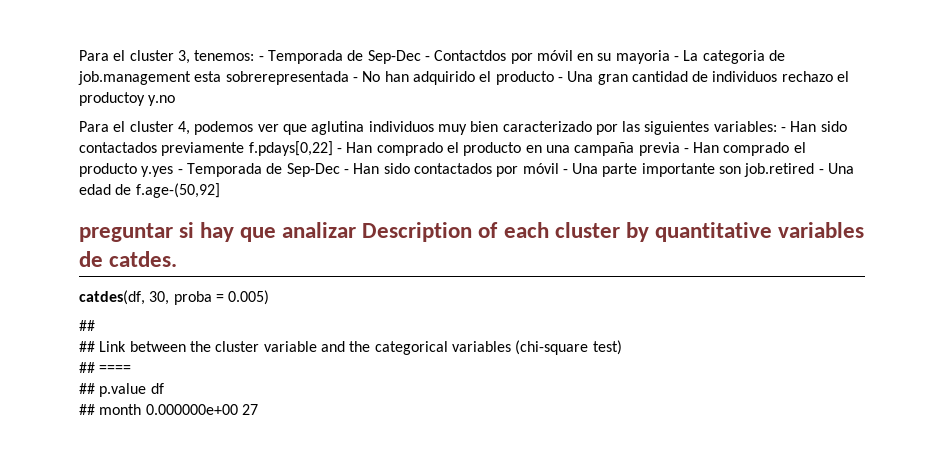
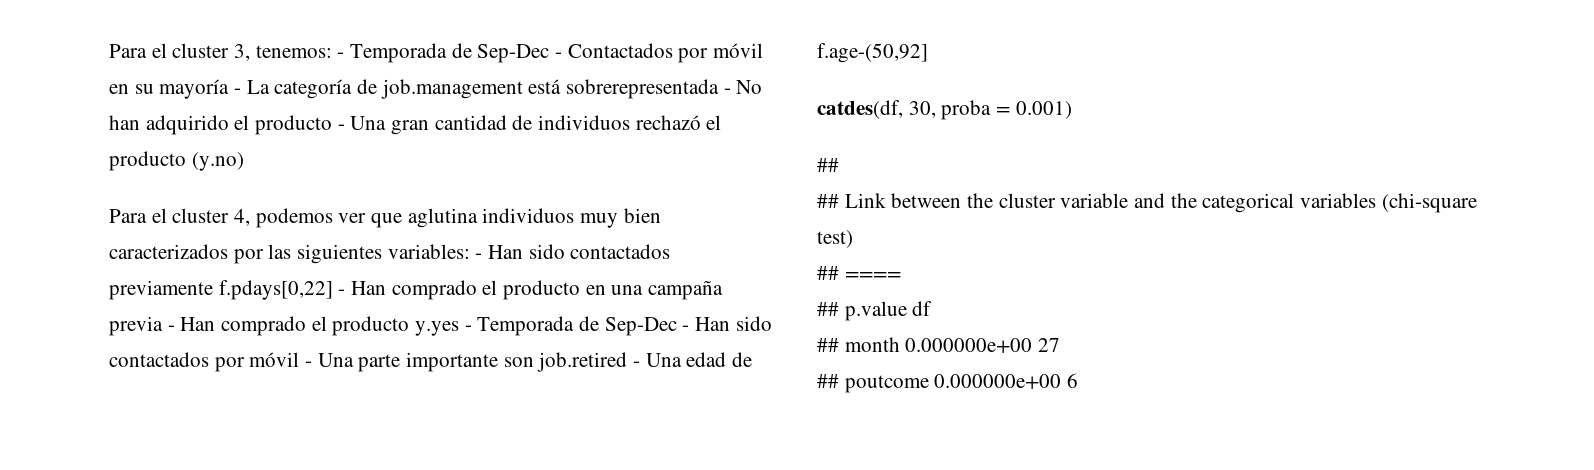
- Para el cluster 3, tenemos: - Temporada de Sep-Dec - Contactdos por móvil en su mayoria - La categoria de job.management esta sobrerepresentada - No han adquirido el producto - Una gran cantidad de individuos rechazo el productoy y.no
+ Para el cluster 3, tenemos: - Temporada de Sep-Dec - Contactados por móvil en su mayoría - La categoría de job.management está sobrerepresentada - No han adquirido el producto - Una gran cantidad de individuos rechazó el producto (y.no)
- Para el cluster 4, podemos ver que aglutina individuos muy bien caracterizado por las siguientes variables: - Han sido contactados previamente f.pdays[0,22] - Han comprado el producto en una campaña previa - Han comprado el producto y.yes - Temporada de Sep-Dec - Han sido contactados por móvil - Una parte importante son job.retired - Una edad de f.age-(50,92]
+ Para el cluster 4, podemos ver que aglutina individuos muy bien caracterizados por las siguientes variables: - Han sido contactados previamente f.pdays[0,22] - Han comprado el producto en una campaña previa - Han comprado el producto y.yes - Temporada de Sep-Dec - Han sido contactados por móvil - Una parte importante son job.retired - Una edad de f.age-(50,92]
- preguntar si hay que analizar Description of each cluster by quantitative variables de catdes.
- catdes(df, 30, proba = 0.005)
+ catdes(df, 30, proba = 0.001)
+ ## poutcome 0.000000e+00 6

